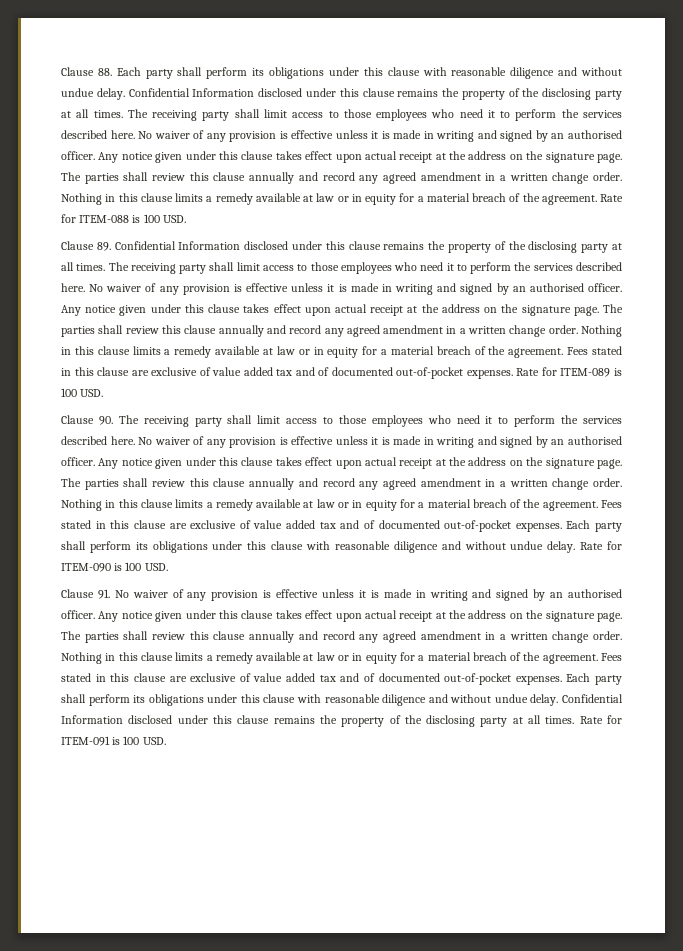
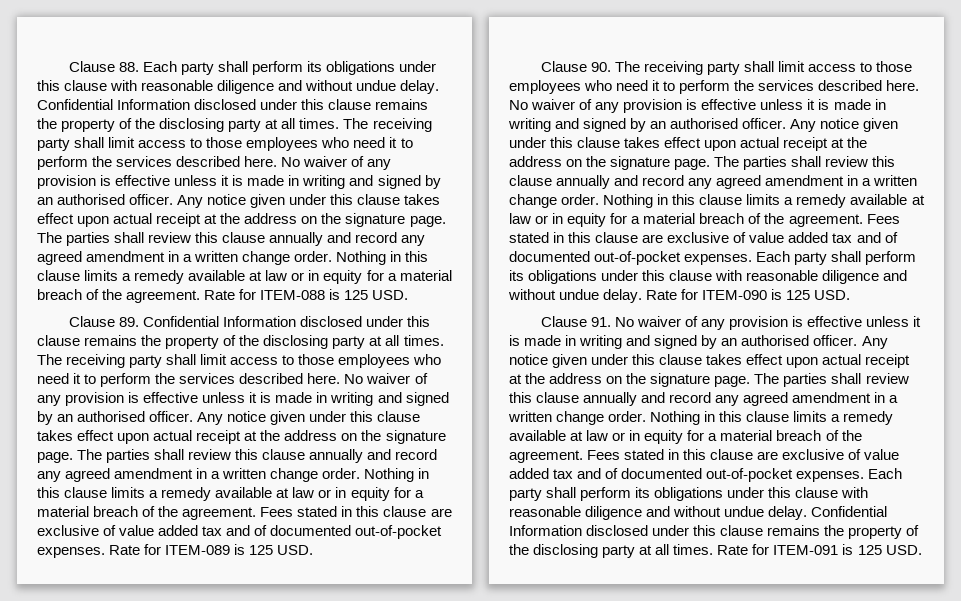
- Rate for ITEM-088 is 100 USD.
+ Rate for ITEM-088 is 125 USD.
- Rate for ITEM-089 is 100 USD.
+ Rate for ITEM-089 is 125 USD.
- Rate for ITEM-090 is 100 USD.
+ Rate for ITEM-090 is 125 USD.
- Rate for ITEM-091 is 100 USD.
+ Rate for ITEM-091 is 125 USD.

